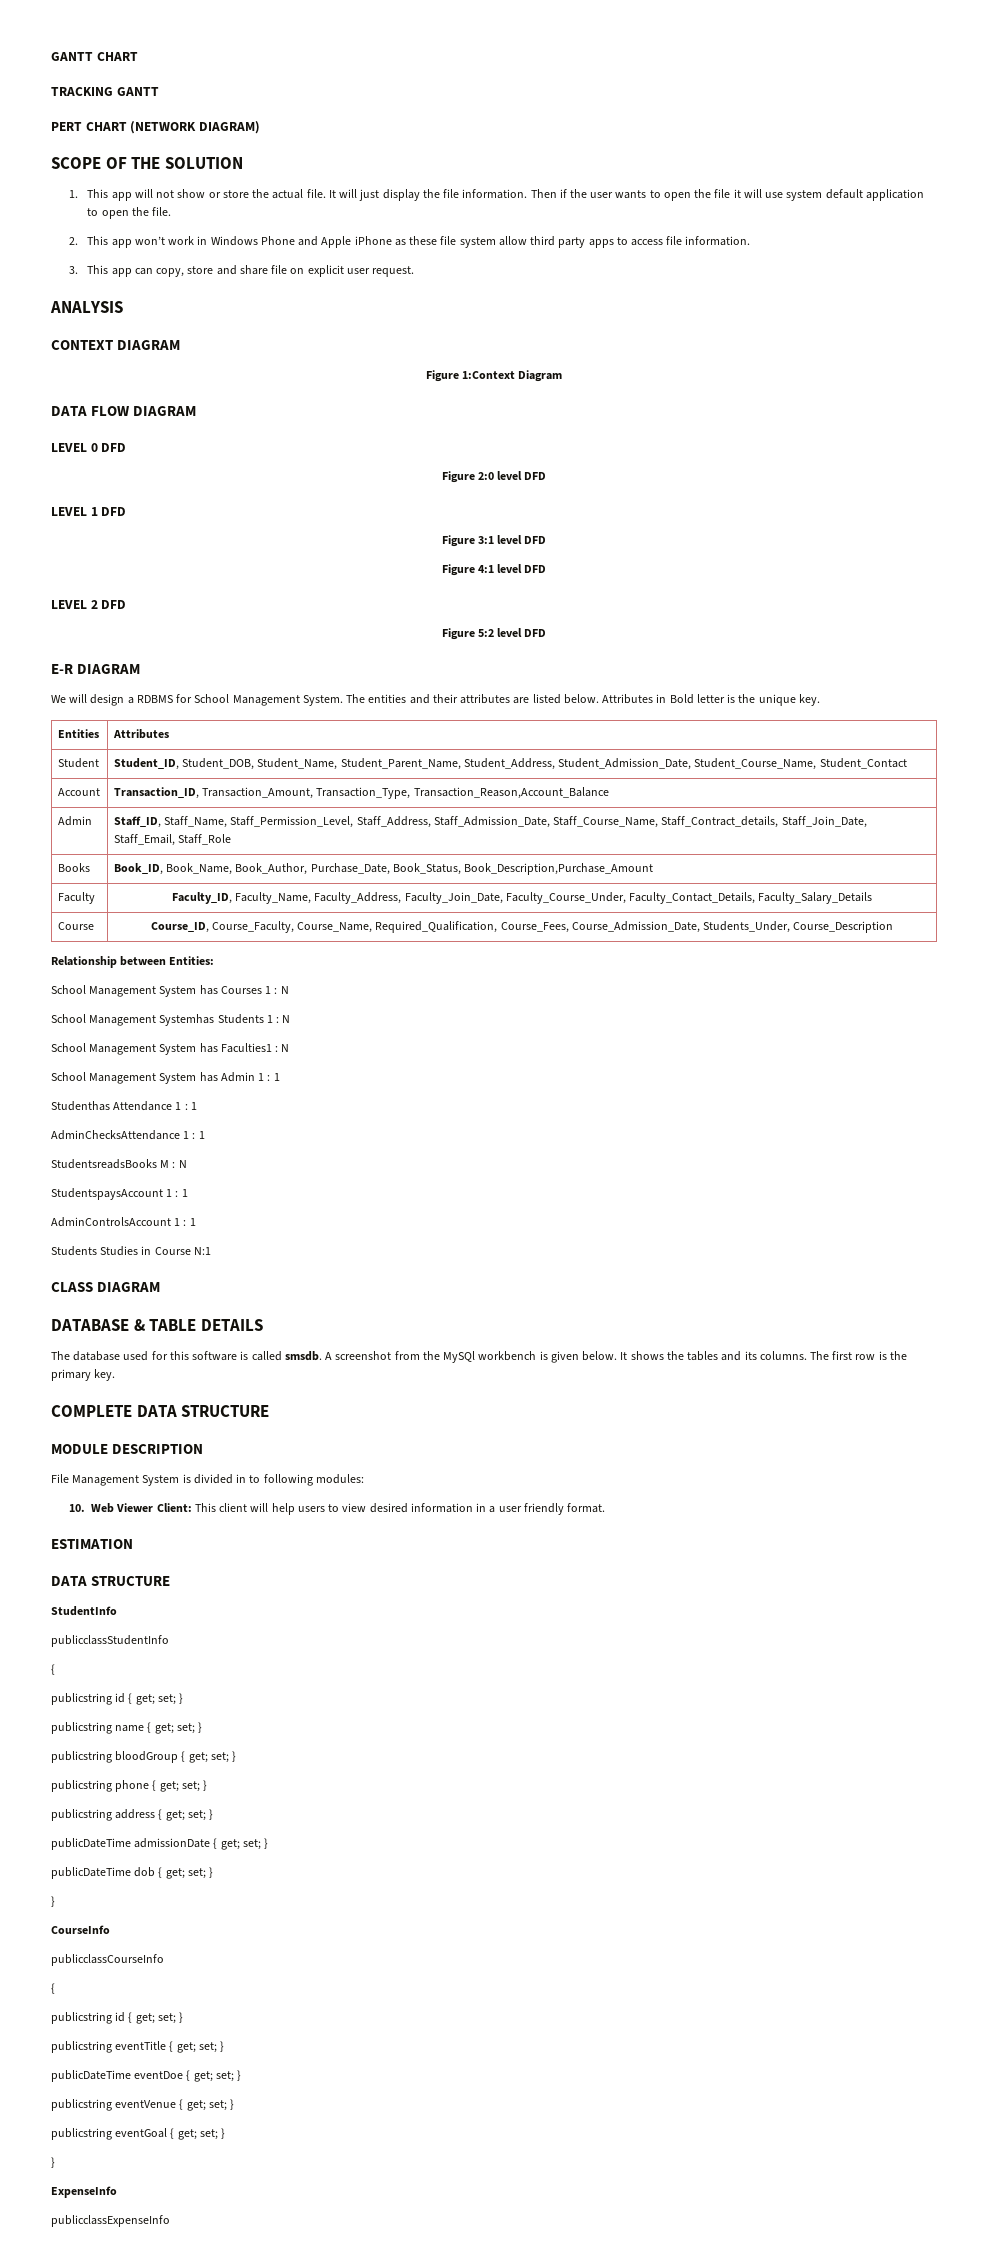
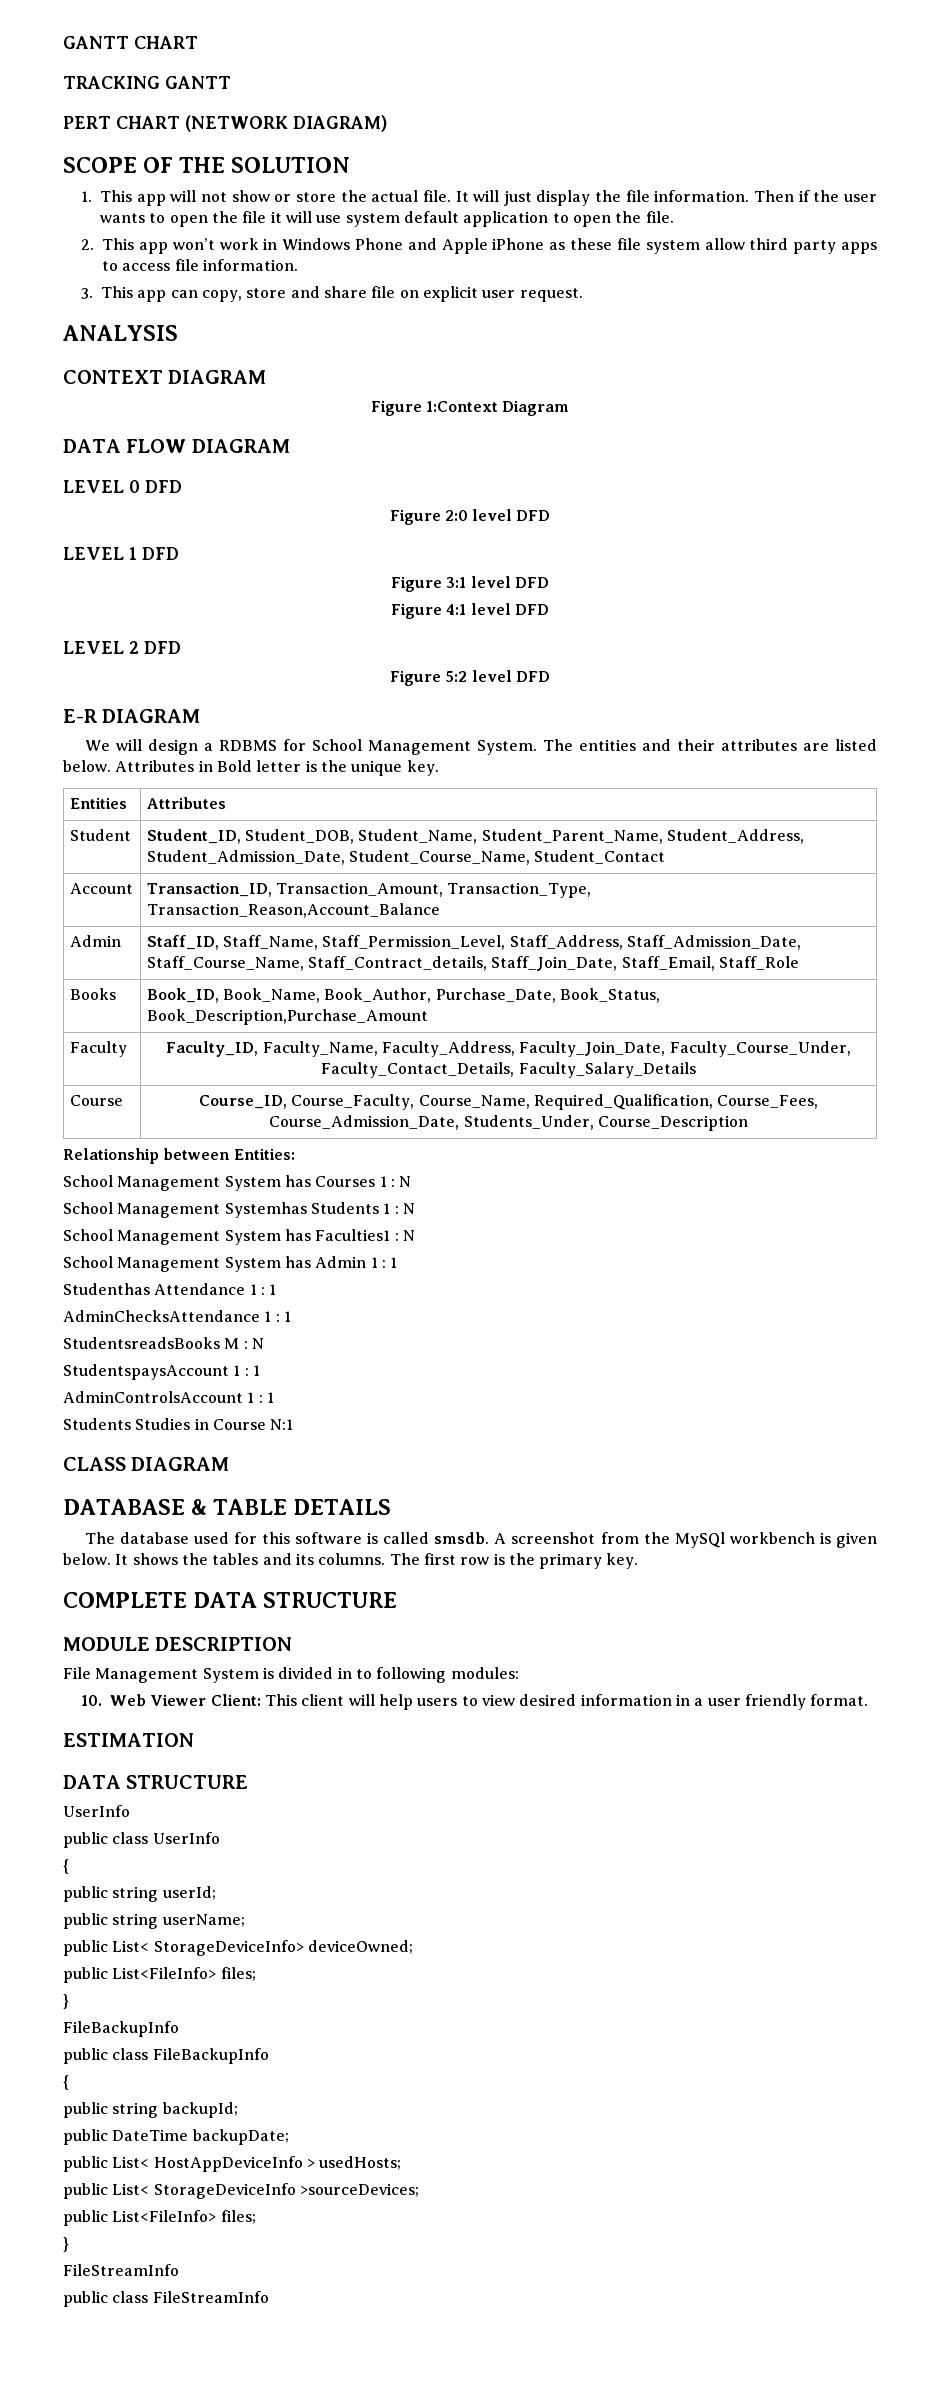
  ESTIMATION
  DATA STRUCTURE
- StudentInfo
- publicclassStudentInfo
+ UserInfo
+ public class UserInfo
  {
- publicstring id { get; set; }
- publicstring name { get; set; }
- publicstring bloodGroup { get; set; }
- publicstring phone { get; set; }
- publicstring address { get; set; }
- publicDateTime admissionDate { get; set; }
- publicDateTime dob { get; set; }
+ public string userId;
+ public string userName;
+ public List< StorageDeviceInfo> deviceOwned;
+ public List<FileInfo> files;
  }
- CourseInfo
- publicclassCourseInfo
+ FileBackupInfo
+ public class FileBackupInfo
  {
- publicstring id { get; set; }
- publicstring eventTitle { get; set; }
- publicDateTime eventDoe { get; set; }
- publicstring eventVenue { get; set; }
- publicstring eventGoal { get; set; }
+ public string backupId;
+ public DateTime backupDate;
+ public List< HostAppDeviceInfo > usedHosts;
+ public List< StorageDeviceInfo >sourceDevices;
+ public List<FileInfo> files;
  }
- ExpenseInfo
- publicclassExpenseInfo
+ FileStreamInfo
+ public class FileStreamInfo

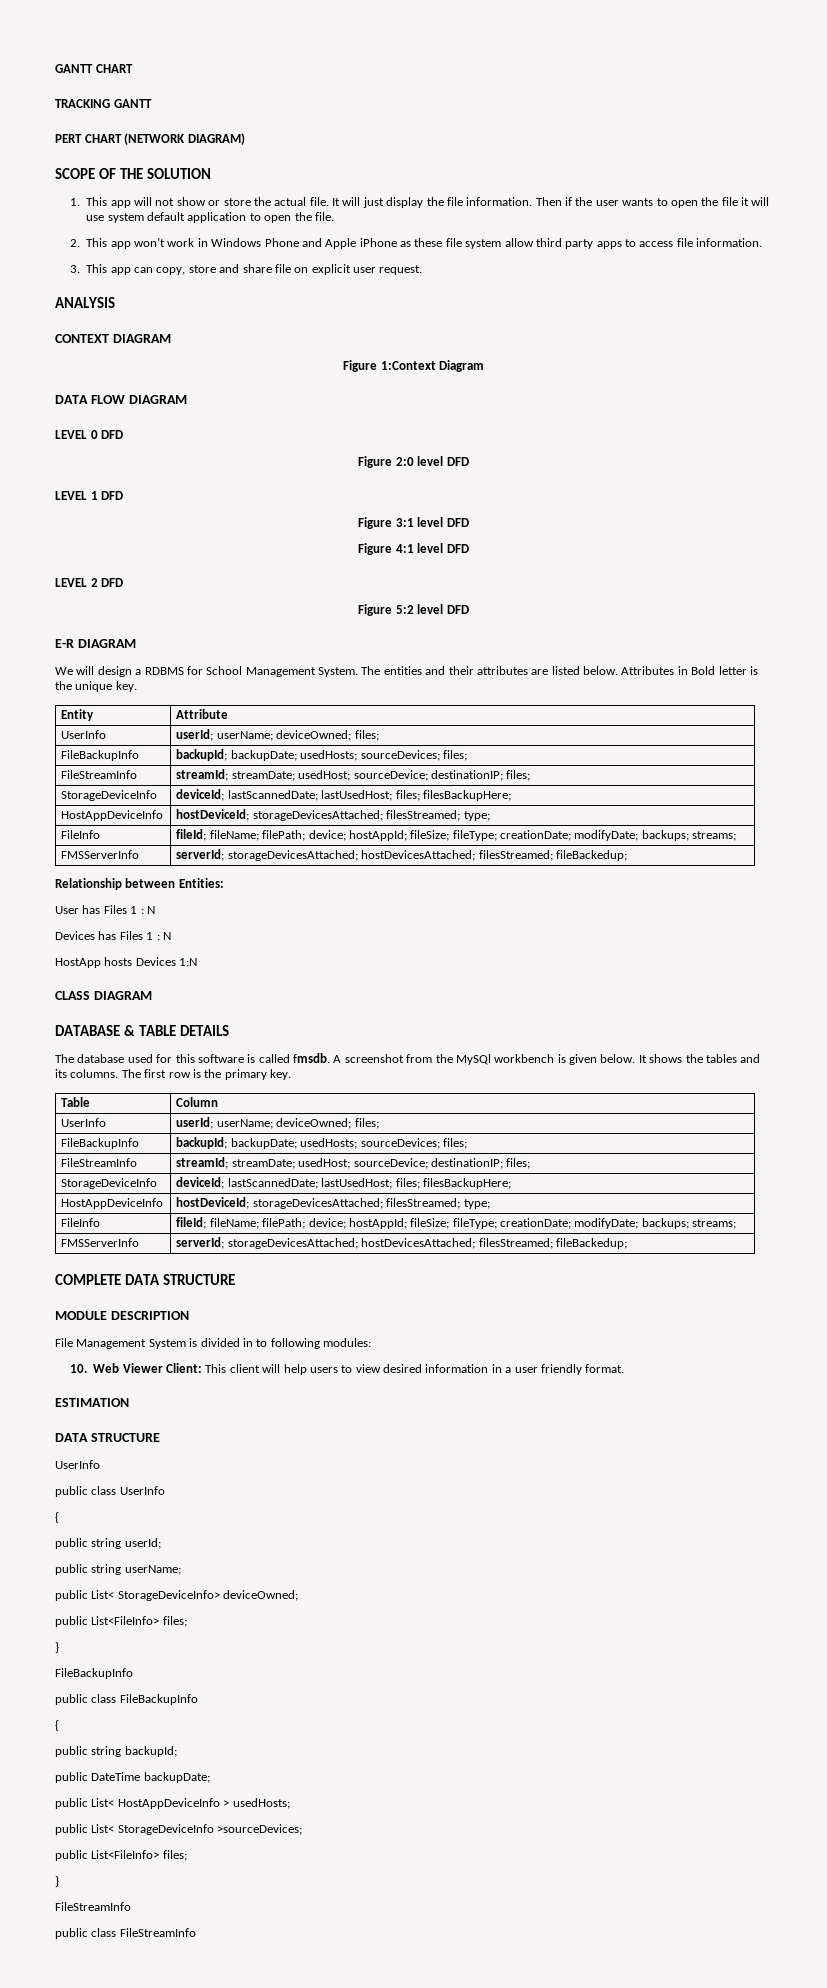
- Entities | Attributes
- Student | Student_ID, Student_DOB, Student_Name, Student_Parent_Name, Student_Address, Student_Admission_Date, Student_Course_Name, Student_Contact
- Account | Transaction_ID, Transaction_Amount, Transaction_Type, Transaction_Reason,Account_Balance
- Admin | Staff_ID, Staff_Name, Staff_Permission_Level, Staff_Address, Staff_Admission_Date, Staff_Course_Name, Staff_Contract_details, Staff_Join_Date, Staff_Email, Staff_Role
- Books | Book_ID, Book_Name, Book_Author, Purchase_Date, Book_Status, Book_Description,Purchase_Amount
- Faculty | Faculty_ID, Faculty_Name, Faculty_Address, Faculty_Join_Date, Faculty_Course_Under, Faculty_Contact_Details, Faculty_Salary_Details
- Course | Course_ID, Course_Faculty, Course_Name, Required_Qualification, Course_Fees, Course_Admission_Date, Students_Under, Course_Description
+ Entity | Attribute
+ UserInfo | userId; userName; deviceOwned; files;
+ FileBackupInfo | backupId; backupDate; usedHosts; sourceDevices; files;
+ FileStreamInfo | streamId; streamDate; usedHost; sourceDevice; destinationIP; files;
+ StorageDeviceInfo | deviceId; lastScannedDate; lastUsedHost; files; filesBackupHere;
+ HostAppDeviceInfo | hostDeviceId; storageDevicesAttached; filesStreamed; type;
+ FileInfo | fileId; fileName; filePath; device; hostAppId; fileSize; fileType; creationDate; modifyDate; backups; streams;
+ FMSServerInfo | serverId; storageDevicesAttached; hostDevicesAttached; filesStreamed; fileBackedup;
  Relationship between Entities:
- School Management System has Courses 1 : N
- School Management Systemhas Students 1 : N
- School Management System has Faculties1 : N
- School Management System has Admin 1 : 1
- Studenthas Attendance 1 : 1
- AdminChecksAttendance 1 : 1
- StudentsreadsBooks M : N
- StudentspaysAccount 1 : 1
- AdminControlsAccount 1 : 1
- Students Studies in Course N:1
+ User has Files 1 : N
+ Devices has Files 1 : N
+ HostApp hosts Devices 1:N
- The database used for this software is called smsdb.
+ The database used for this software is called fmsdb.
+ Table | Column
+ UserInfo | userId; userName; deviceOwned; files;
+ FileBackupInfo | backupId; backupDate; usedHosts; sourceDevices; files;
+ FileStreamInfo | streamId; streamDate; usedHost; sourceDevice; destinationIP; files;
+ StorageDeviceInfo | deviceId; lastScannedDate; lastUsedHost; files; filesBackupHere;
+ HostAppDeviceInfo | hostDeviceId; storageDevicesAttached; filesStreamed; type;
+ FileInfo | fileId; fileName; filePath; device; hostAppId; fileSize; fileType; creationDate; modifyDate; backups; streams;
+ FMSServerInfo | serverId; storageDevicesAttached; hostDevicesAttached; filesStreamed; fileBackedup;

